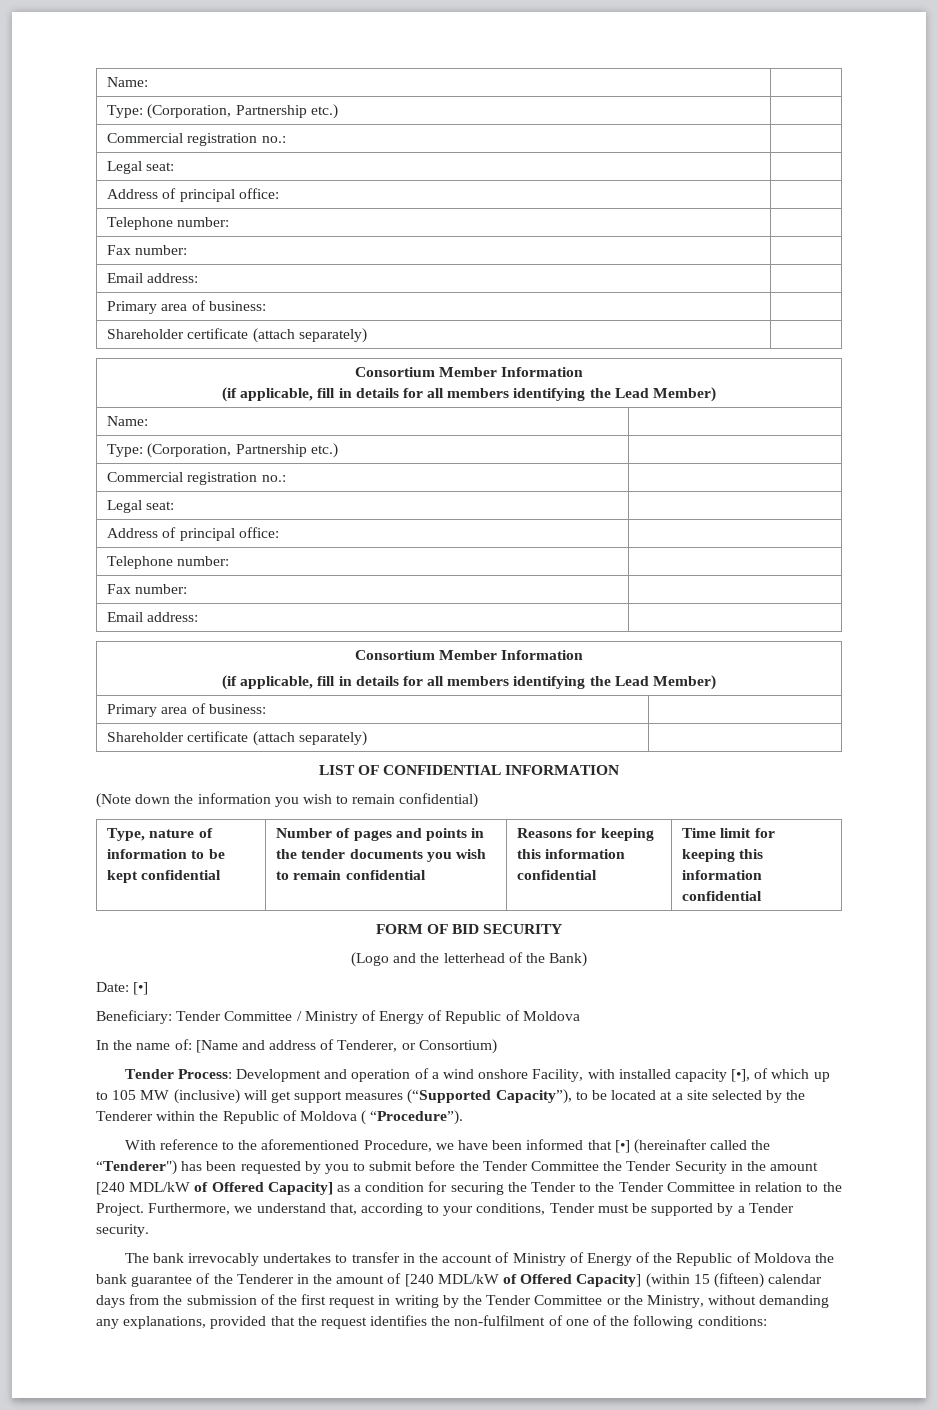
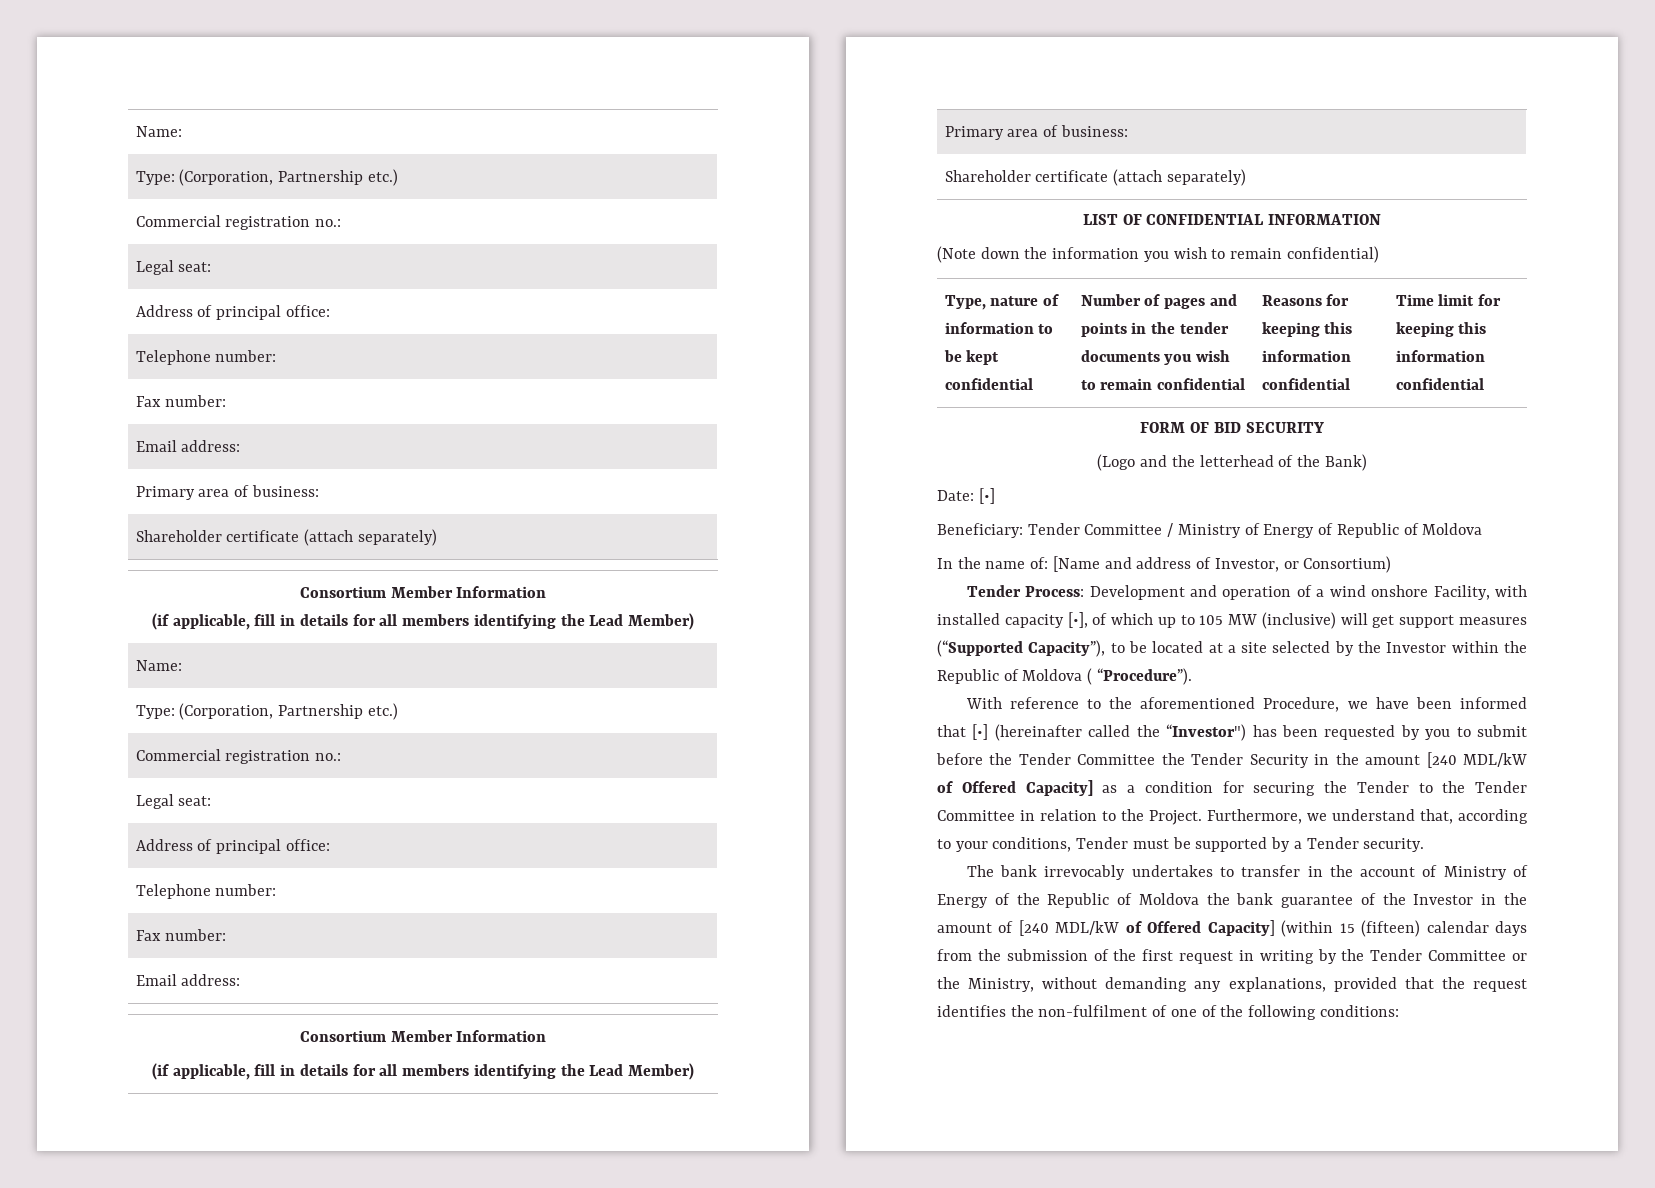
- In the name of: [Name and address of Tenderer, or Consortium)
+ In the name of: [Name and address of Investor, or Consortium)
- Tender Process: Development and operation of a wind onshore Facility, with installed capacity [•], of which up to 105 MW (inclusive) will get support measures (“Supported Capacity”), to be located at a site selected by the Tenderer within the Republic of Moldova ( “Procedure”).
+ Tender Process: Development and operation of a wind onshore Facility, with installed capacity [•], of which up to 105 MW (inclusive) will get support measures (“Supported Capacity”), to be located at a site selected by the Investor within the Republic of Moldova ( “Procedure”).
- With reference to the aforementioned Procedure, we have been informed that [•] (hereinafter called the “Tenderer") has been requested by you to submit before the Tender Committee the Tender Security in the amount [240 MDL/kW of Offered Capacity] as a condition for securing the Tender to the Tender Committee in relation to the Project.
+ With reference to the aforementioned Procedure, we have been informed that [•] (hereinafter called the “Investor") has been requested by you to submit before the Tender Committee the Tender Security in the amount [240 MDL/kW of Offered Capacity] as a condition for securing the Tender to the Tender Committee in relation to the Project.
- The bank irrevocably undertakes to transfer in the account of Ministry of Energy of the Republic of Moldova the bank guarantee of the Tenderer in the amount of [240 MDL/kW of Offered Capacity] (within 15 (fifteen) calendar days from the submission of the first request in writing by the Tender Committee or the Ministry, without demanding any explanations, provided that the request identifies the non-fulfilment of one of the following conditions:
+ The bank irrevocably undertakes to transfer in the account of Ministry of Energy of the Republic of Moldova the bank guarantee of the Investor in the amount of [240 MDL/kW of Offered Capacity] (within 15 (fifteen) calendar days from the submission of the first request in writing by the Tender Committee or the Ministry, without demanding any explanations, provided that the request identifies the non-fulfilment of one of the following conditions:

